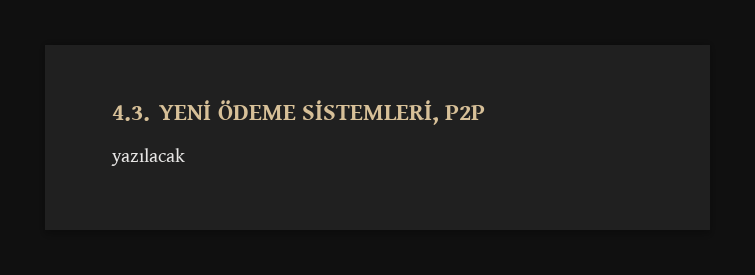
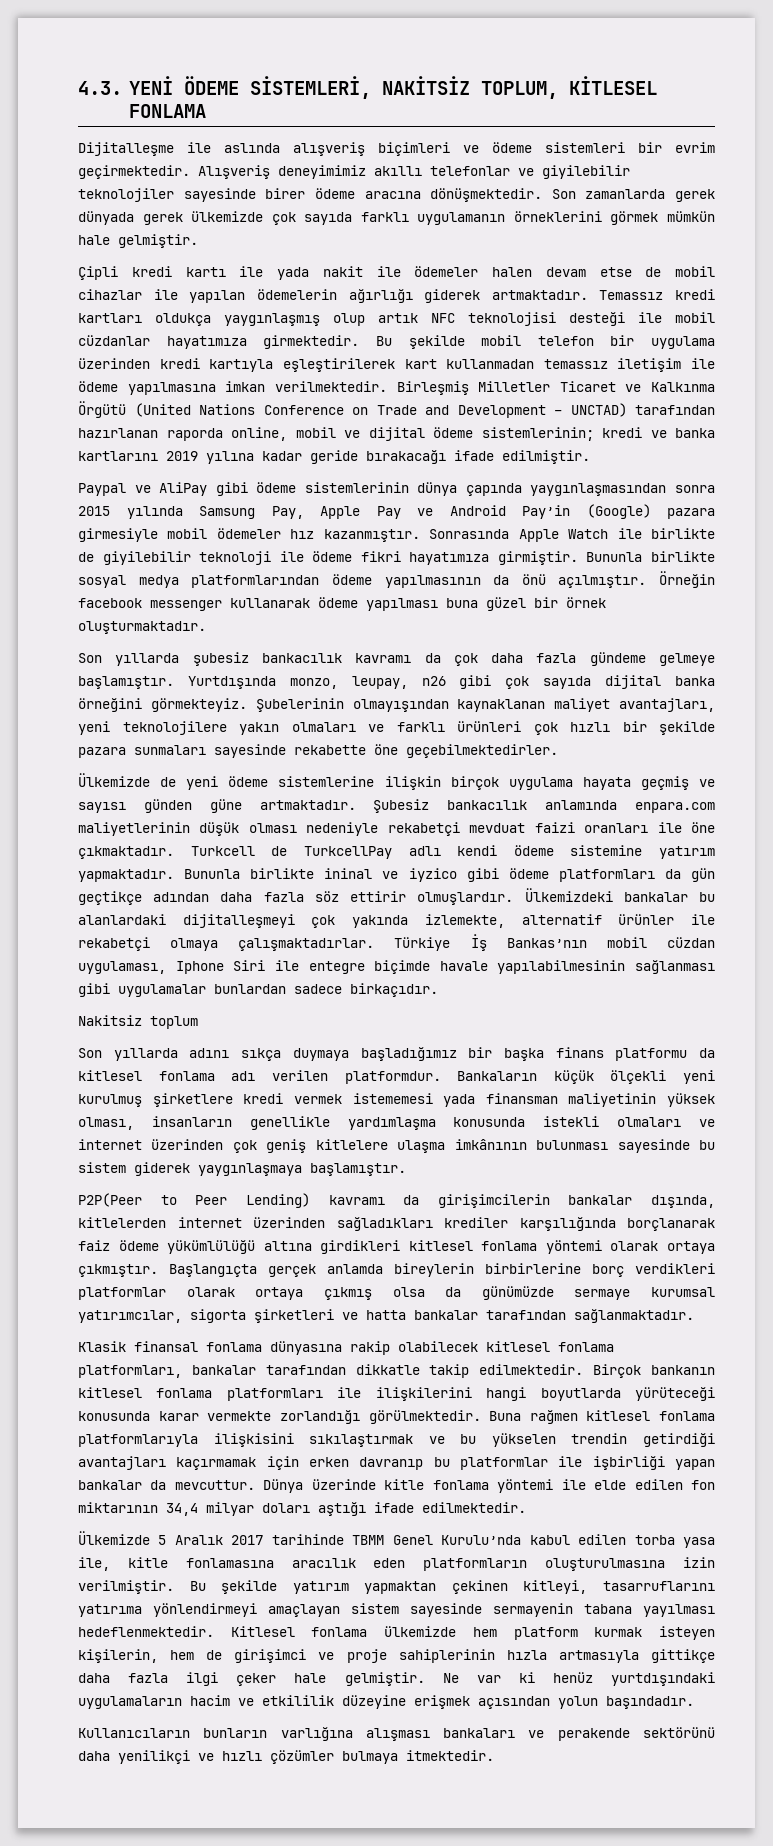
- 4.3. YENİ ÖDEME SİSTEMLERİ, P2P
- yazılacak
+ 4.3. YENİ ÖDEME SİSTEMLERİ, NAKİTSİZ TOPLUM, KİTLESEL FONLAMA
+ Dijitalleşme ile aslında alışveriş biçimleri ve ödeme sistemleri bir evrim geçirmektedir. Alışveriş deneyimimiz akıllı telefonlar ve giyilebilir teknolojiler sayesinde birer ödeme aracına dönüşmektedir. Son zamanlarda gerek dünyada gerek ülkemizde çok sayıda farklı uygulamanın örneklerini görmek mümkün hale gelmiştir.
+ Çipli kredi kartı ile yada nakit ile ödemeler halen devam etse de mobil cihazlar ile yapılan ödemelerin ağırlığı giderek artmaktadır. Temassız kredi kartları oldukça yaygınlaşmış olup artık NFC teknolojisi desteği ile mobil cüzdanlar hayatımıza girmektedir. Bu şekilde mobil telefon bir uygulama üzerinden kredi kartıyla eşleştirilerek kart kullanmadan temassız iletişim ile ödeme yapılmasına imkan verilmektedir. Birleşmiş Milletler Ticaret ve Kalkınma Örgütü (United Nations Conference on Trade and Development – UNCTAD) tarafından hazırlanan raporda online, mobil ve dijital ödeme sistemlerinin; kredi ve banka kartlarını 2019 yılına kadar geride bırakacağı ifade edilmiştir.
+ Paypal ve AliPay gibi ödeme sistemlerinin dünya çapında yaygınlaşmasından sonra 2015 yılında Samsung Pay, Apple Pay ve Android Pay’in (Google) pazara girmesiyle mobil ödemeler hız kazanmıştır. Sonrasında Apple Watch ile birlikte de giyilebilir teknoloji ile ödeme fikri hayatımıza girmiştir. Bununla birlikte sosyal medya platformlarından ödeme yapılmasının da önü açılmıştır. Örneğin facebook messenger kullanarak ödeme yapılması buna güzel bir örnek oluşturmaktadır.
+ Son yıllarda şubesiz bankacılık kavramı da çok daha fazla gündeme gelmeye başlamıştır. Yurtdışında monzo, leupay, n26 gibi çok sayıda dijital banka örneğini görmekteyiz. Şubelerinin olmayışından kaynaklanan maliyet avantajları, yeni teknolojilere yakın olmaları ve farklı ürünleri çok hızlı bir şekilde pazara sunmaları sayesinde rekabette öne geçebilmektedirler.
+ Ülkemizde de yeni ödeme sistemlerine ilişkin birçok uygulama hayata geçmiş ve sayısı günden güne artmaktadır. Şubesiz bankacılık anlamında enpara.com maliyetlerinin düşük olması nedeniyle rekabetçi mevduat faizi oranları ile öne çıkmaktadır. Turkcell de TurkcellPay adlı kendi ödeme sistemine yatırım yapmaktadır. Bununla birlikte ininal ve iyzico gibi ödeme platformları da gün geçtikçe adından daha fazla söz ettirir olmuşlardır. Ülkemizdeki bankalar bu alanlardaki dijitalleşmeyi çok yakında izlemekte, alternatif ürünler ile rekabetçi olmaya çalışmaktadırlar. Türkiye İş Bankas’nın mobil cüzdan uygulaması, Iphone Siri ile entegre biçimde havale yapılabilmesinin sağlanması gibi uygulamalar bunlardan sadece birkaçıdır.
+ Nakitsiz toplum
+ Son yıllarda adını sıkça duymaya başladığımız bir başka finans platformu da kitlesel fonlama adı verilen platformdur. Bankaların küçük ölçekli yeni kurulmuş şirketlere kredi vermek istememesi yada finansman maliyetinin yüksek olması, insanların genellikle yardımlaşma konusunda istekli olmaları ve internet üzerinden çok geniş kitlelere ulaşma imkânının bulunması sayesinde bu sistem giderek yaygınlaşmaya başlamıştır.
+ P2P(Peer to Peer Lending) kavramı da girişimcilerin bankalar dışında, kitlelerden internet üzerinden sağladıkları krediler karşılığında borçlanarak faiz ödeme yükümlülüğü altına girdikleri kitlesel fonlama yöntemi olarak ortaya çıkmıştır. Başlangıçta gerçek anlamda bireylerin birbirlerine borç verdikleri platformlar olarak ortaya çıkmış olsa da günümüzde sermaye kurumsal yatırımcılar, sigorta şirketleri ve hatta bankalar tarafından sağlanmaktadır.
+ Klasik finansal fonlama dünyasına rakip olabilecek kitlesel fonlama platformları, bankalar tarafından dikkatle takip edilmektedir. Birçok bankanın kitlesel fonlama platformları ile ilişkilerini hangi boyutlarda yürüteceği konusunda karar vermekte zorlandığı görülmektedir. Buna rağmen kitlesel fonlama platformlarıyla ilişkisini sıkılaştırmak ve bu yükselen trendin getirdiği avantajları kaçırmamak için erken davranıp bu platformlar ile işbirliği yapan bankalar da mevcuttur. Dünya üzerinde kitle fonlama yöntemi ile elde edilen fon miktarının 34,4 milyar doları aştığı ifade edilmektedir.
+ Ülkemizde 5 Aralık 2017 tarihinde TBMM Genel Kurulu’nda kabul edilen torba yasa ile, kitle fonlamasına aracılık eden platformların oluşturulmasına izin verilmiştir. Bu şekilde yatırım yapmaktan çekinen kitleyi, tasarruflarını yatırıma yönlendirmeyi amaçlayan sistem sayesinde sermayenin tabana yayılması hedeflenmektedir. Kitlesel fonlama ülkemizde hem platform kurmak isteyen kişilerin, hem de girişimci ve proje sahiplerinin hızla artmasıyla gittikçe daha fazla ilgi çeker hale gelmiştir. Ne var ki henüz yurtdışındaki uygulamaların hacim ve etkililik düzeyine erişmek açısından yolun başındadır.
+ Kullanıcıların bunların varlığına alışması bankaları ve perakende sektörünü daha yenilikçi ve hızlı çözümler bulmaya itmektedir.

